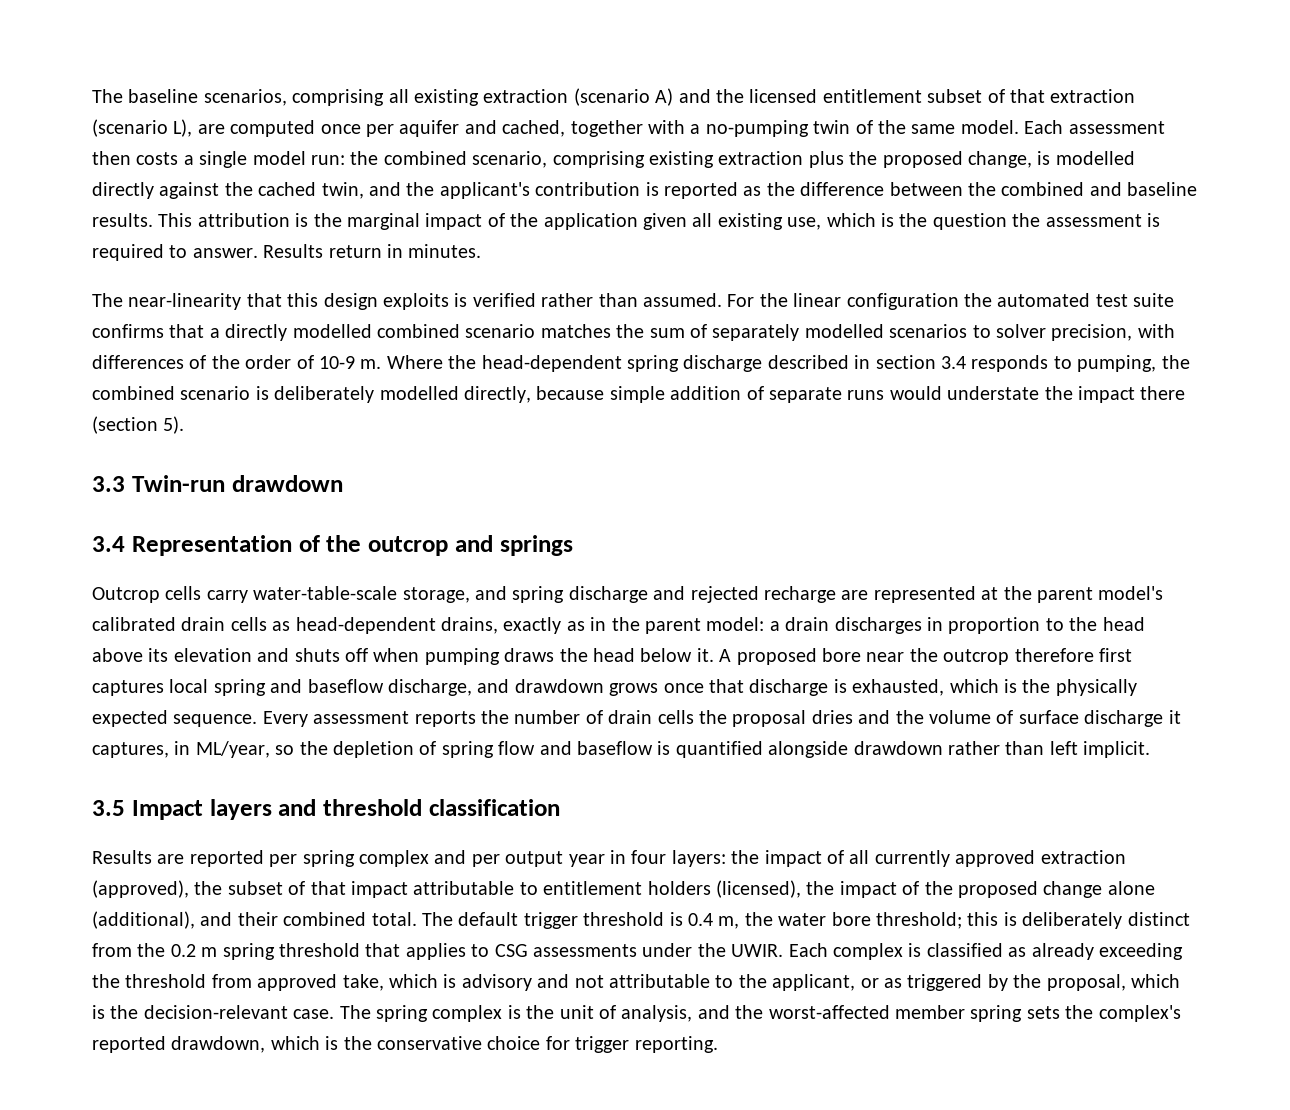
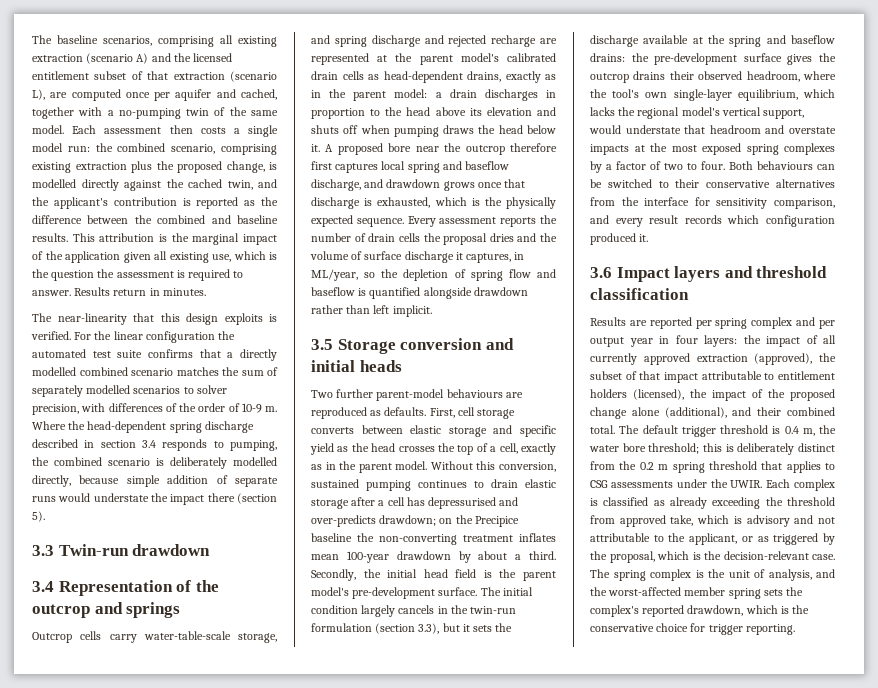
- The near-linearity that this design exploits is verified rather than assumed.
+ The near-linearity that this design exploits is verified.
- 3.5 Impact layers and threshold classification
+ 3.5 Storage conversion and initial heads
+ Two further parent-model behaviours are reproduced as defaults. First, cell storage converts between elastic storage and specific yield as the head crosses the top of a cell, exactly as in the parent model. Without this conversion, sustained pumping continues to drain elastic storage after a cell has depressurised and over-predicts drawdown; on the Precipice baseline the non-converting treatment inflates mean 100-year drawdown by about a third. Secondly, the initial head field is the parent model's pre-development surface. The initial condition largely cancels in the twin-run formulation (section 3.3), but it sets the discharge available at the spring and baseflow drains: the pre-development surface gives the outcrop drains their observed headroom, where the tool's own single-layer equilibrium, which lacks the regional model's vertical support, would understate that headroom and overstate impacts at the most exposed spring complexes by a factor of two to four. Both behaviours can be switched to their conservative alternatives from the interface for sensitivity comparison, and every result records which configuration produced it.
+ 3.6 Impact layers and threshold classification

